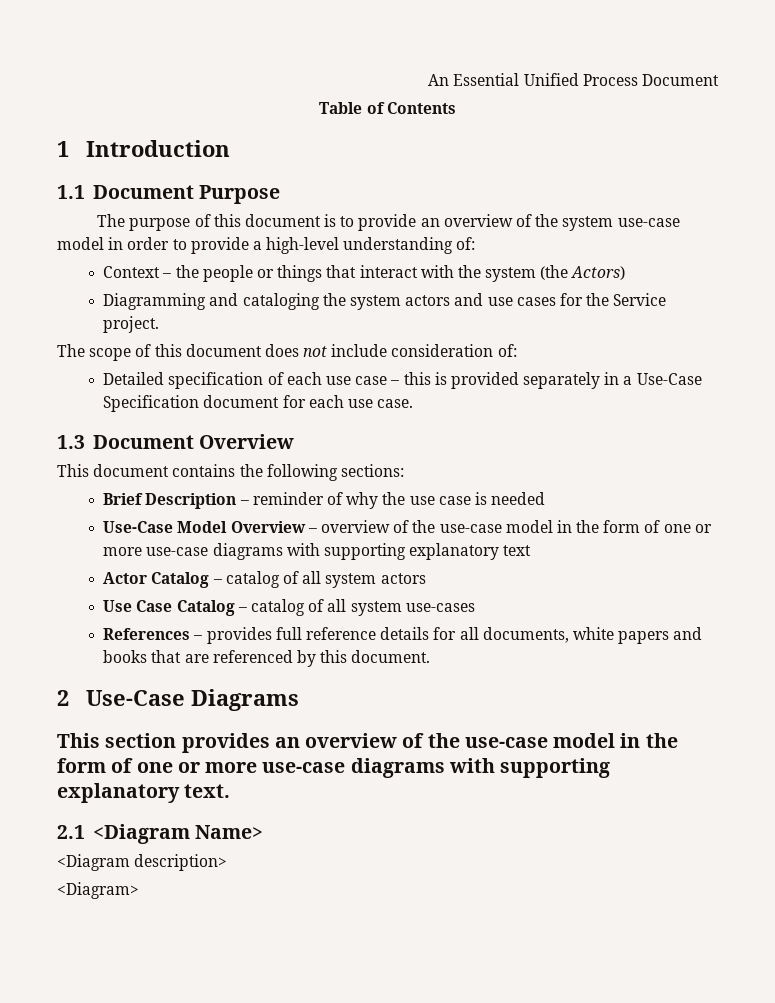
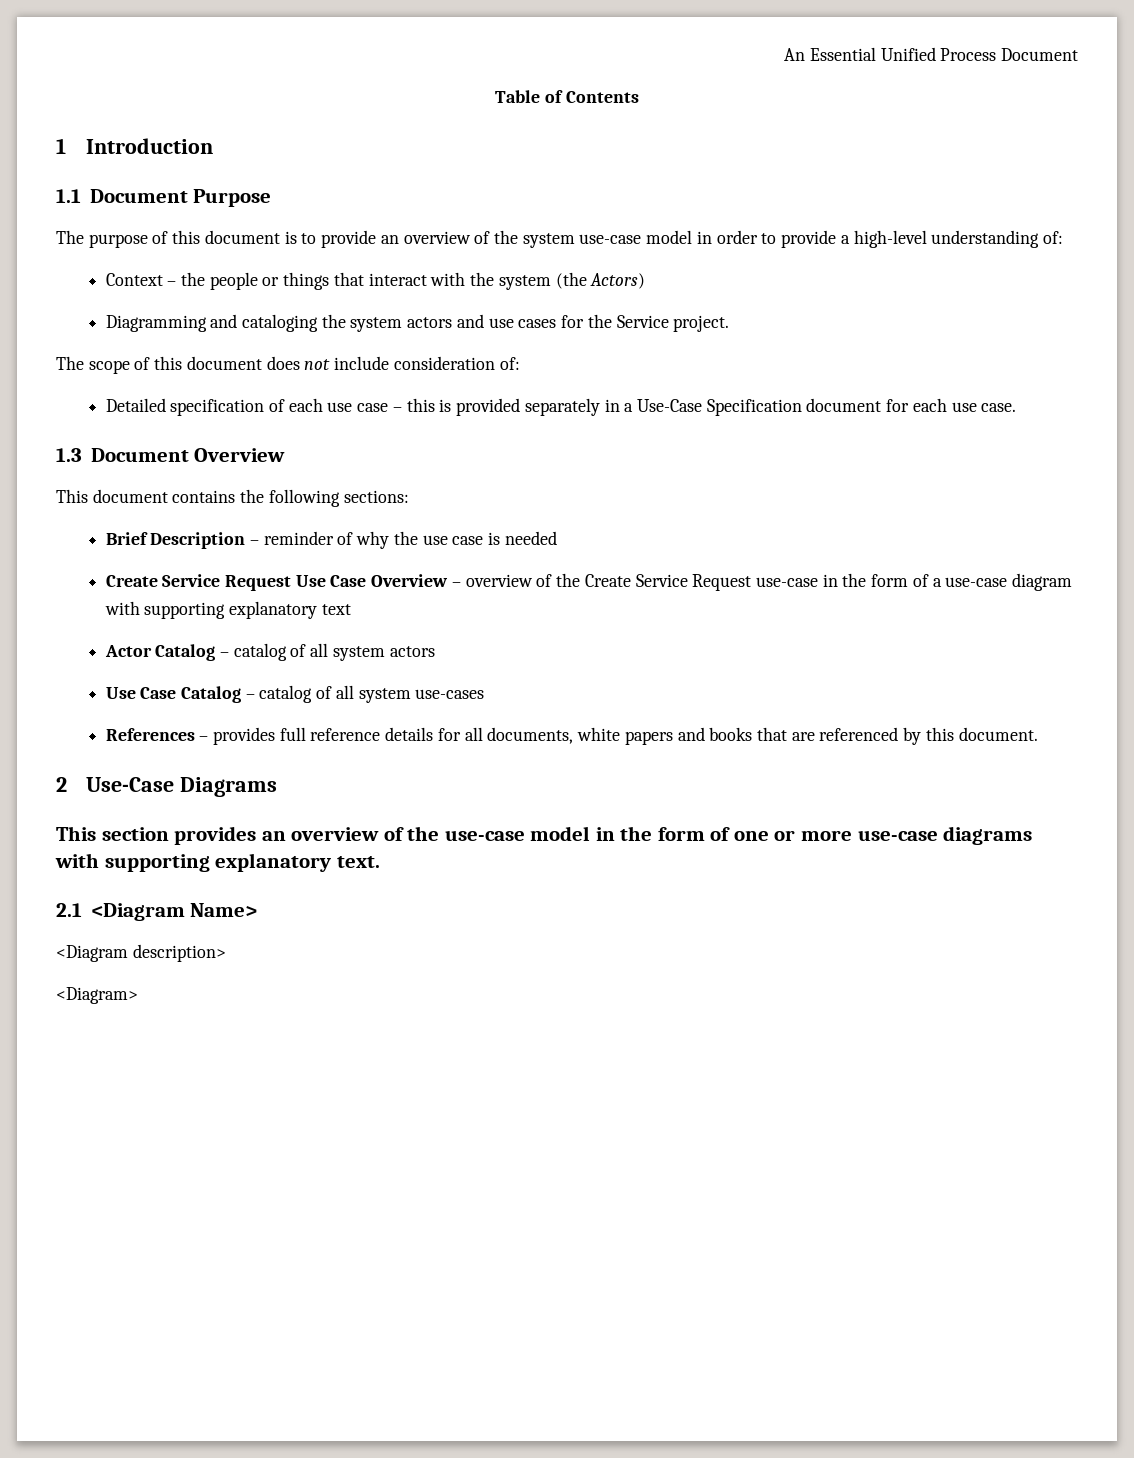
- Use-Case Model Overview – overview of the use-case model in the form of one or more use-case diagrams with supporting explanatory text
+ Create Service Request Use Case Overview – overview of the Create Service Request use-case in the form of a use-case diagram with supporting explanatory text

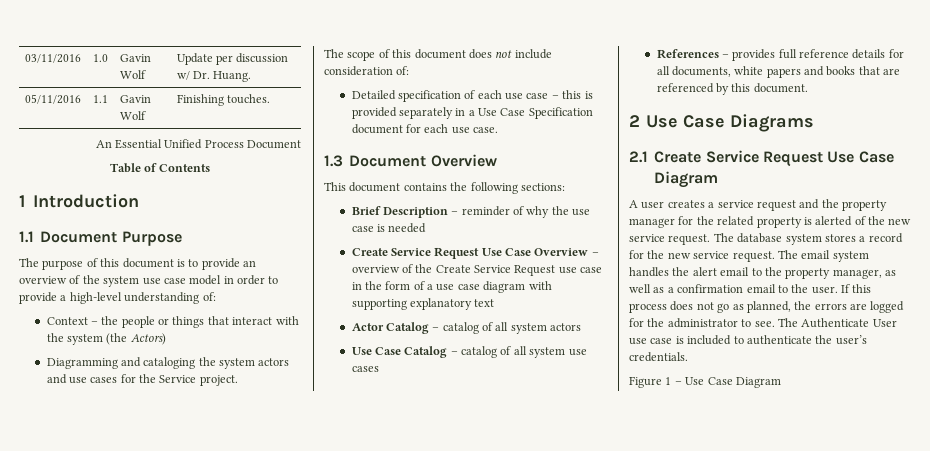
+ 03/11/2016 | 1.0 | Gavin Wolf | Update per discussion w/ Dr. Huang.
+ 05/11/2016 | 1.1 | Gavin Wolf | Finishing touches.
- The purpose of this document is to provide an overview of the system use-case model in order to provide a high-level understanding of:
+ The purpose of this document is to provide an overview of the system use case model in order to provide a high-level understanding of:
- Detailed specification of each use case – this is provided separately in a Use-Case Specification document for each use case.
+ Detailed specification of each use case – this is provided separately in a Use Case Specification document for each use case.
- Create Service Request Use Case Overview – overview of the Create Service Request use-case in the form of a use-case diagram with supporting explanatory text
+ Create Service Request Use Case Overview – overview of the Create Service Request use case in the form of a use case diagram with supporting explanatory text
- Use Case Catalog – catalog of all system use-cases
+ Use Case Catalog – catalog of all system use cases
- 2 Use-Case Diagrams
+ 2 Use Case Diagrams
- This section provides an overview of the use-case model in the form of one or more use-case diagrams with supporting explanatory text.
- 2.1 <Diagram Name>
- <Diagram description>
- <Diagram>
+ 2.1 Create Service Request Use Case Diagram
+ A user creates a service request and the property manager for the related property is alerted of the new service request. The database system stores a record for the new service request. The email system handles the alert email to the property manager, as well as a confirmation email to the user. If this process does not go as planned, the errors are logged for the administrator to see. The Authenticate User use case is included to authenticate the user’s credentials.
+ Figure 1 – Use Case Diagram

